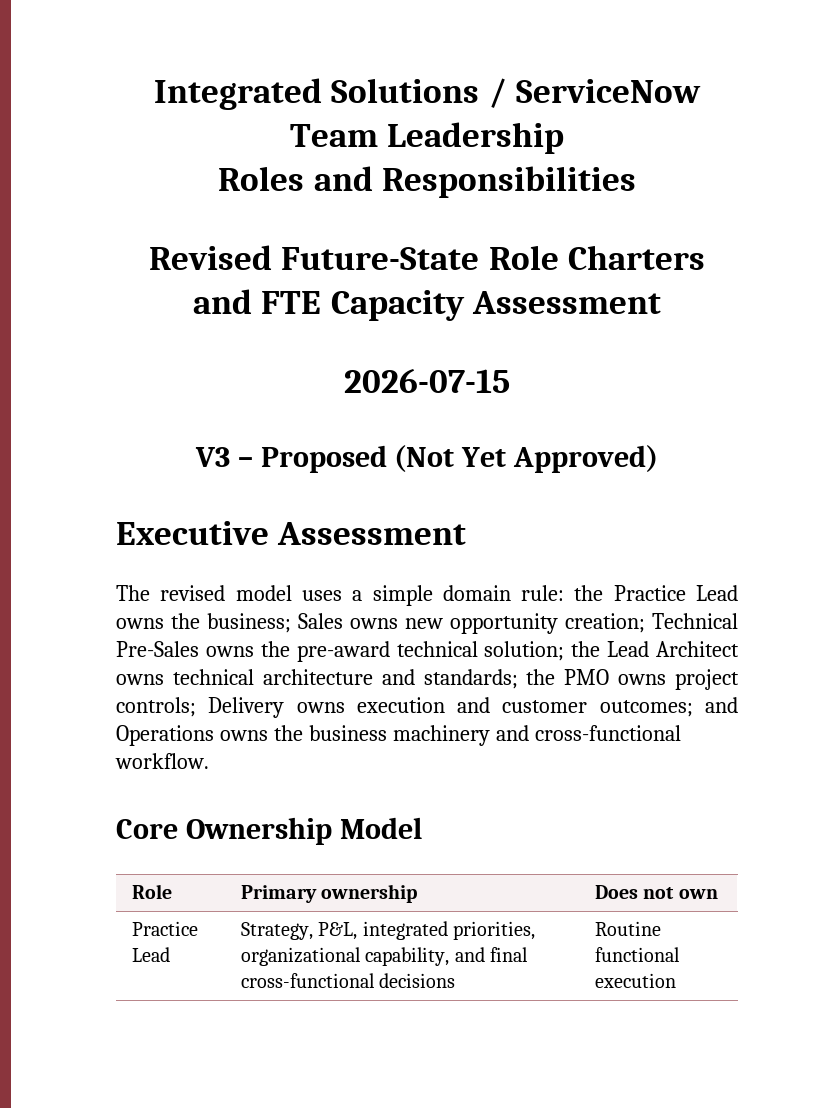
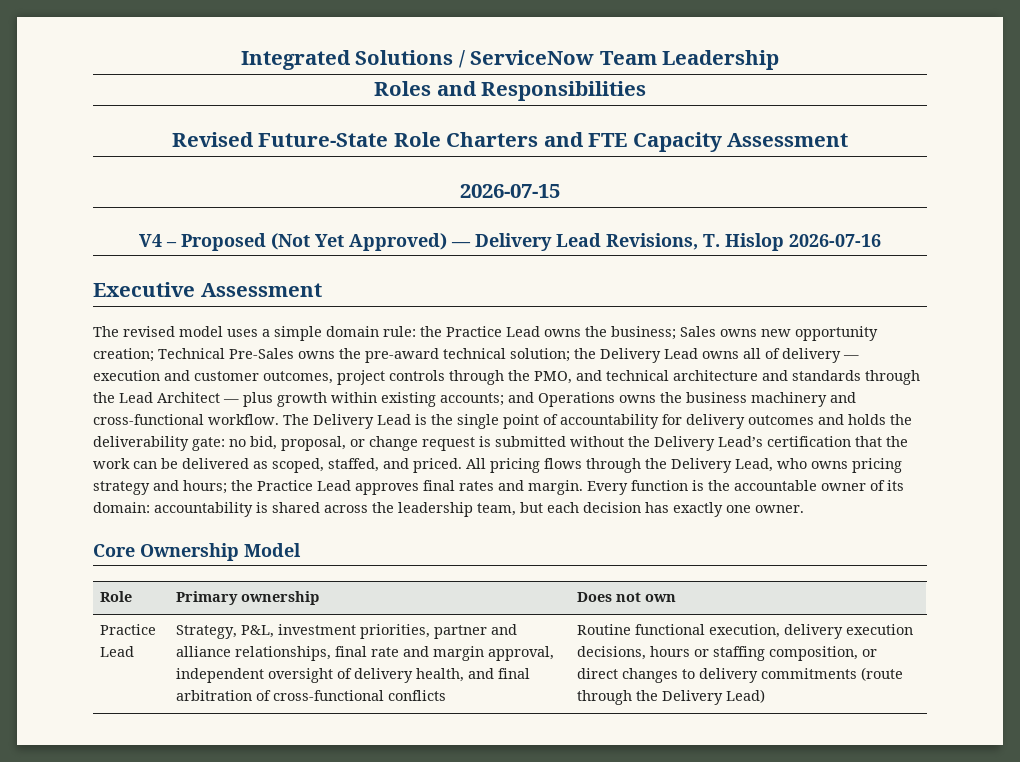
- V3 – Proposed (Not Yet Approved)
+ V4 – Proposed (Not Yet Approved) — Delivery Lead Revisions, T. Hislop 2026-07-16
- The revised model uses a simple domain rule: the Practice Lead owns the business; Sales owns new opportunity creation; Technical Pre-Sales owns the pre-award technical solution; the Lead Architect owns technical architecture and standards; the PMO owns project controls; Delivery owns execution and customer outcomes; and Operations owns the business machinery and cross-functional workflow.
+ The revised model uses a simple domain rule: the Practice Lead owns the business; Sales owns new opportunity creation; Technical Pre-Sales owns the pre-award technical solution; the Delivery Lead owns all of delivery — execution and customer outcomes, project controls through the PMO, and technical architecture and standards through the Lead Architect — plus growth within existing accounts; and Operations owns the business machinery and cross-functional workflow. The Delivery Lead is the single point of accountability for delivery outcomes and holds the deliverability gate: no bid, proposal, or change request is submitted without the Delivery Lead’s certification that the work can be delivered as scoped, staffed, and priced. All pricing flows through the Delivery Lead, who owns pricing strategy and hours; the Practice Lead approves final rates and margin. Every function is the accountable owner of its domain: accountability is shared across the leadership team, but each decision has exactly one owner.
- Strategy, P&L, integrated priorities, organizational capability, and final cross-functional decisions | Routine functional execution
+ Strategy, P&L, investment priorities, partner and alliance relationships, final rate and margin approval, independent oversight of delivery health, and final arbitration of cross-functional conflicts | Routine functional execution, delivery execution decisions, hours or staffing composition, or direct changes to delivery commitments (route through the Delivery Lead)

